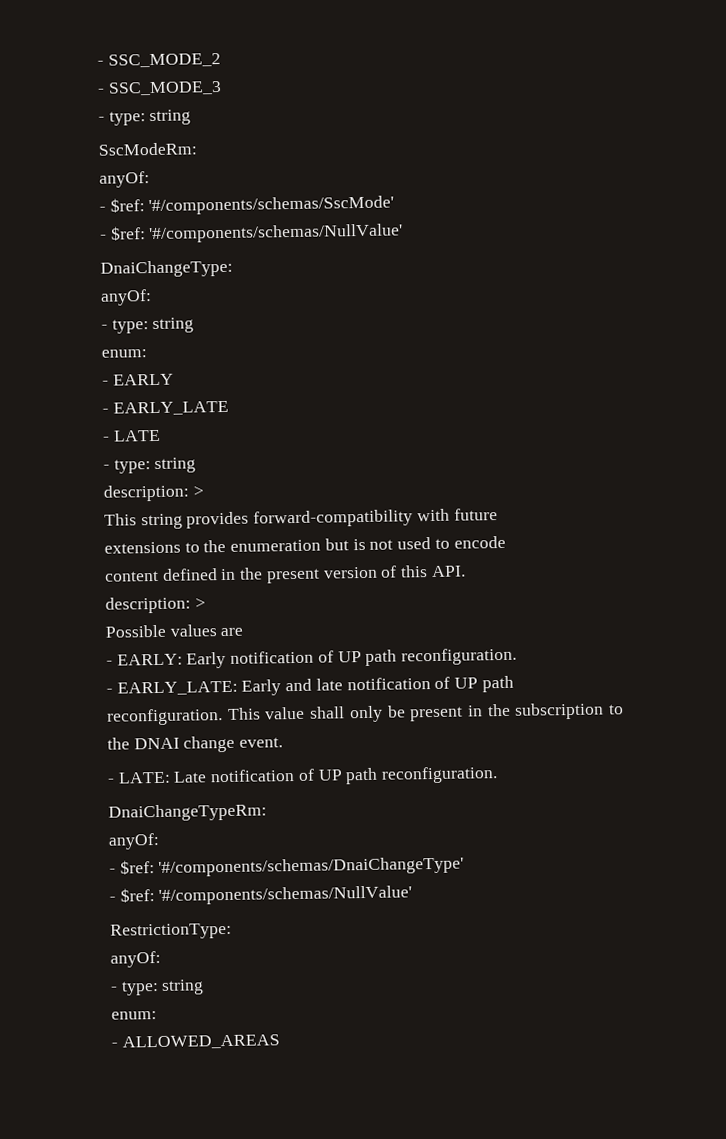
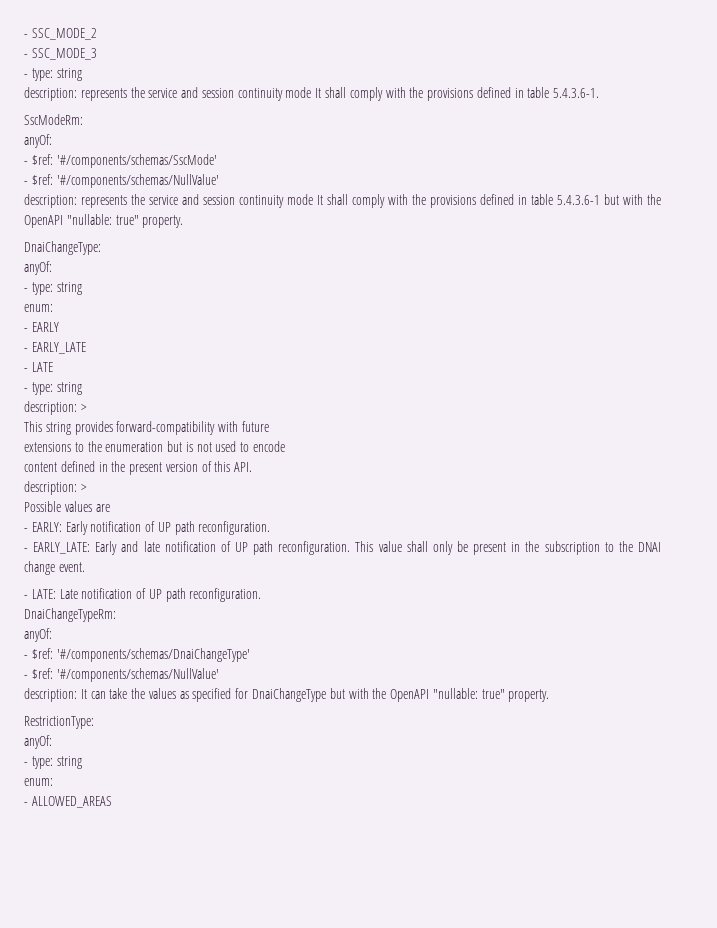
+ description: represents the service and session continuity mode It shall comply with the provisions defined in table 5.4.3.6-1.
+ description: represents the service and session continuity mode It shall comply with the provisions defined in table 5.4.3.6-1 but with the OpenAPI "nullable: true" property.
+ description: It can take the values as specified for DnaiChangeType but with the OpenAPI "nullable: true" property.

